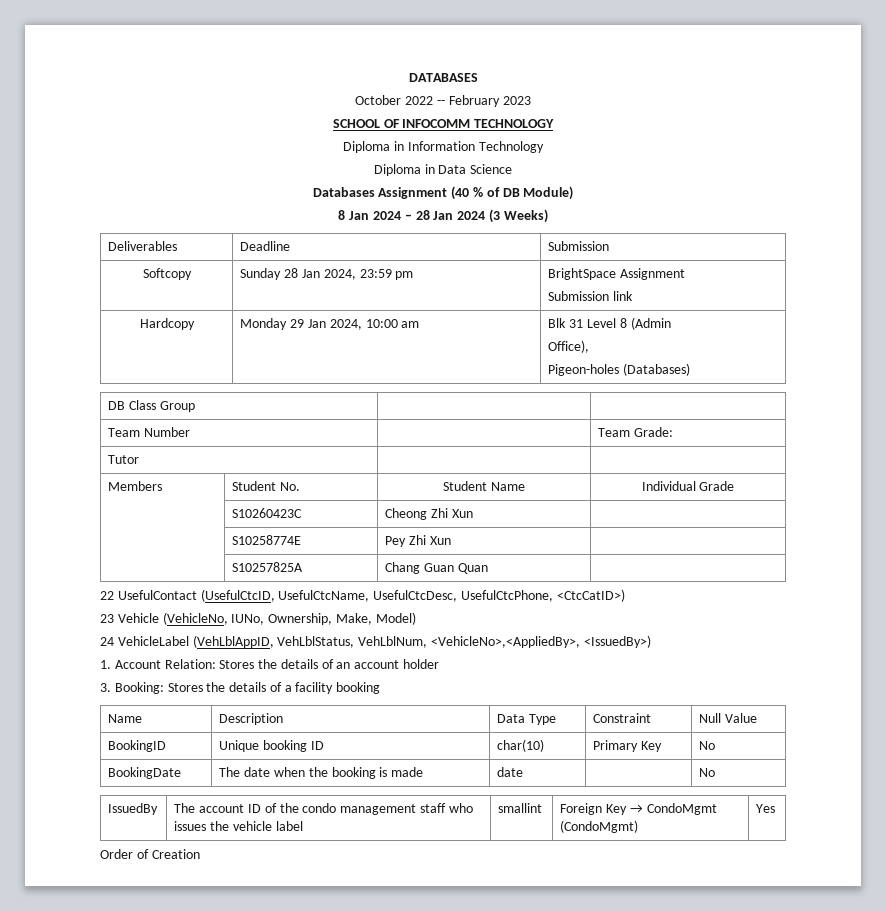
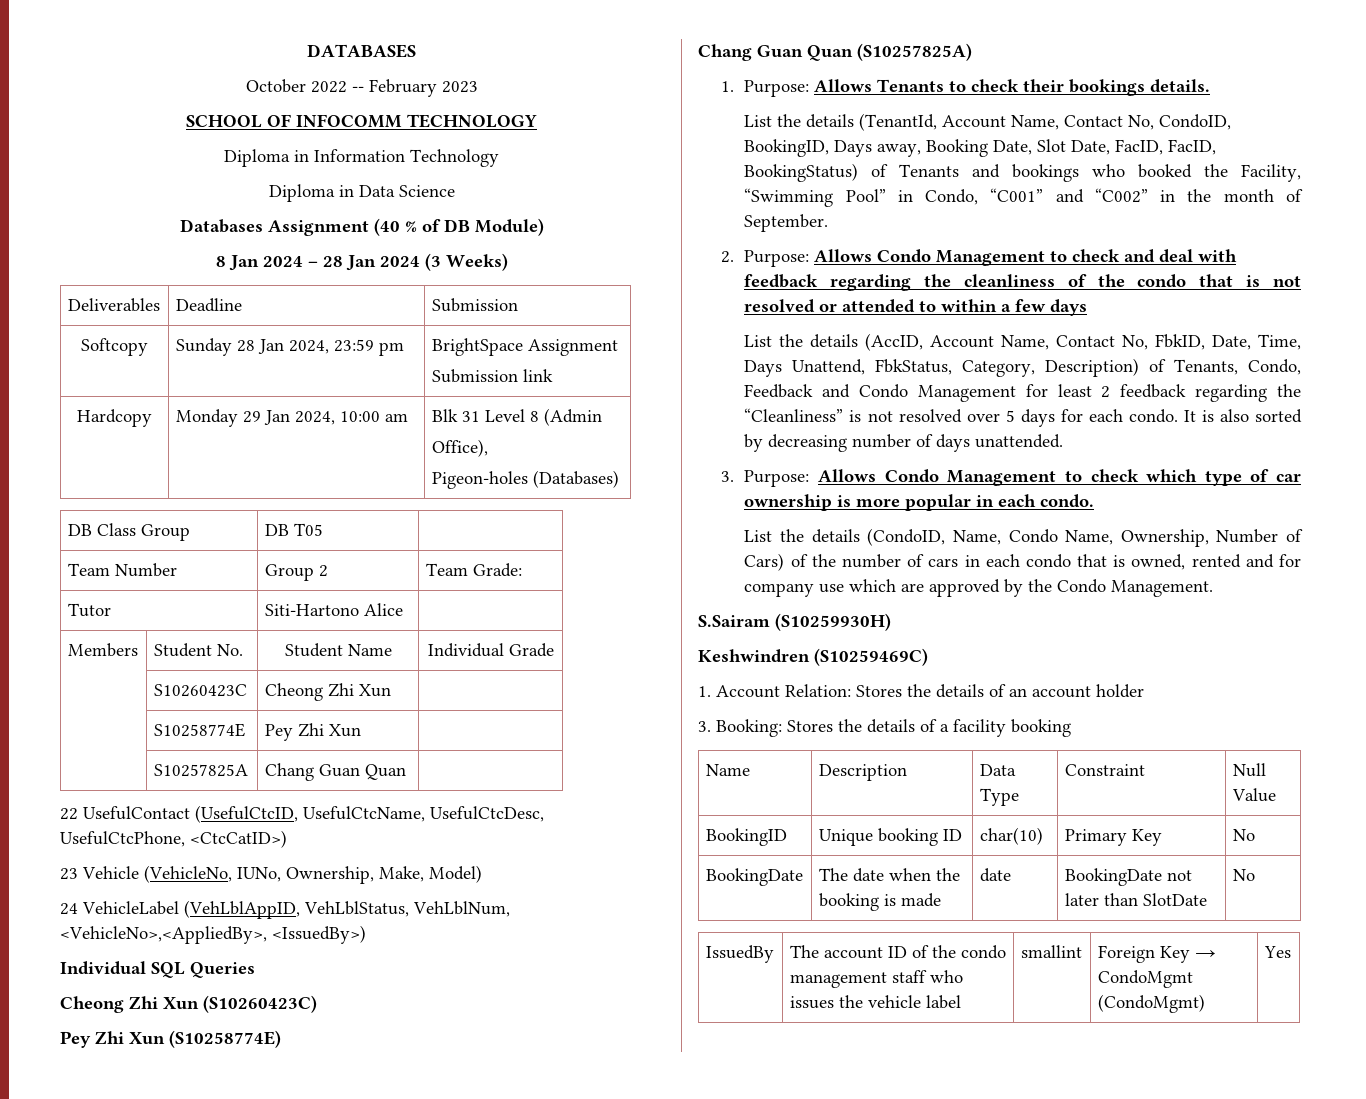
- DB Class Group | |
+ DB Class Group | DB T05 |
- Team Number | | Team Grade:
+ Team Number | Group 2 | Team Grade:
- Tutor | |
+ Tutor | Siti-Hartono Alice |
+ Individual SQL Queries
+ Cheong Zhi Xun (S10260423C)
+ Pey Zhi Xun (S10258774E)
+ Chang Guan Quan (S10257825A)
+ 1. Purpose: Allows Tenants to check their bookings details.
+ List the details (TenantId, Account Name, Contact No, CondoID, BookingID, Days away, Booking Date, Slot Date, FacID, FacID, BookingStatus) of Tenants and bookings who booked the Facility, “Swimming Pool” in Condo, “C001” and “C002” in the month of September.
+ 2. Purpose: Allows Condo Management to check and deal with feedback regarding the cleanliness of the condo that is not resolved or attended to within a few days
+ List the details (AccID, Account Name, Contact No, FbkID, Date, Time, Days Unattend, FbkStatus, Category, Description) of Tenants, Condo, Feedback and Condo Management for least 2 feedback regarding the “Cleanliness” is not resolved over 5 days for each condo. It is also sorted by decreasing number of days unattended.
+ 3. Purpose: Allows Condo Management to check which type of car ownership is more popular in each condo.
+ List the details (CondoID, Name, Condo Name, Ownership, Number of Cars) of the number of cars in each condo that is owned, rented and for company use which are approved by the Condo Management.
+ S.Sairam (S10259930H)
+ Keshwindren (S10259469C)
- BookingDate | The date when the booking is made | date | | No
+ BookingDate | The date when the booking is made | date | BookingDate not later than SlotDate | No
- Order of Creation

